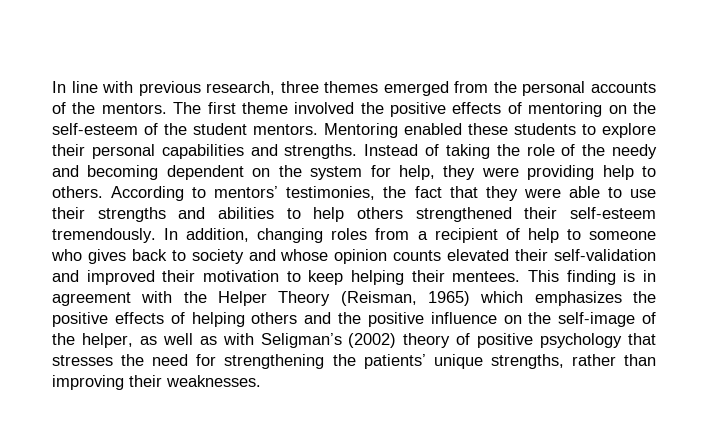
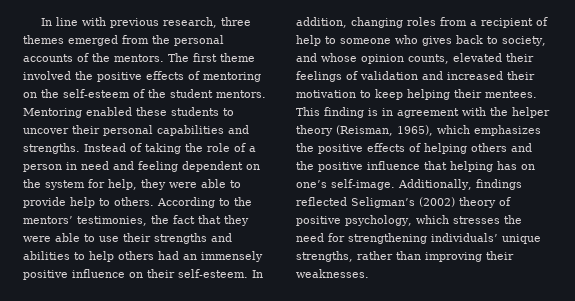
- Mentoring enabled these students to explore their personal capabilities and strengths.
+ Mentoring enabled these students to uncover their personal capabilities and strengths.
- Instead of taking the role of the needy and becoming dependent on the system for help, they were providing help to others.
+ Instead of taking the role of a person in need and feeling dependent on the system for help, they were able to provide help to others.
- According to mentors’ testimonies, the fact that they were able to use their strengths and abilities to help others strengthened their self-esteem tremendously.
+ According to the mentors’ testimonies, the fact that they were able to use their strengths and abilities to help others had an immensely positive influence on their self-esteem.
- In addition, changing roles from a recipient of help to someone who gives back to society and whose opinion counts elevated their self-validation and improved their motivation to keep helping their mentees.
+ In addition, changing roles from a recipient of help to someone who gives back to society, and whose opinion counts, elevated their feelings of validation and increased their motivation to keep helping their mentees.
- This finding is in agreement with the Helper Theory (Reisman, 1965) which emphasizes the positive effects of helping others and the positive influence on the self-image of the helper, as well as with Seligman’s (2002) theory of positive psychology that stresses the need for strengthening the patients’ unique strengths, rather than improving their weaknesses.
+ This finding is in agreement with the helper theory (Reisman, 1965), which emphasizes the positive effects of helping others and the positive influence that helping has on one’s self-image. Additionally, findings reflected Seligman’s (2002) theory of positive psychology, which stresses the need for strengthening individuals’ unique strengths, rather than improving their weaknesses.

